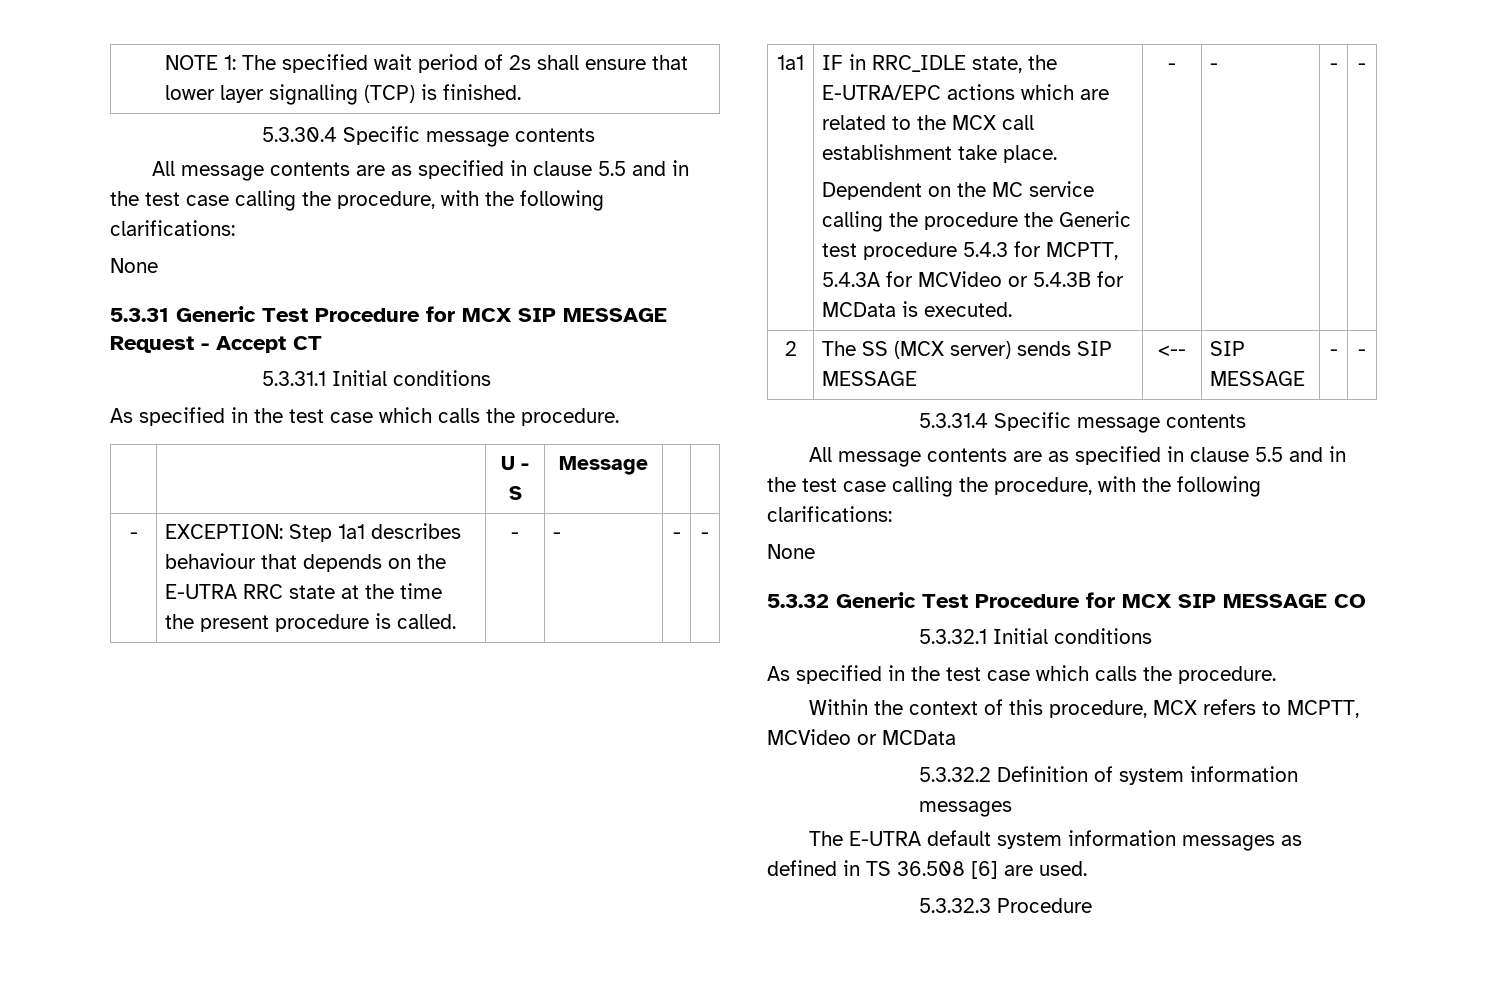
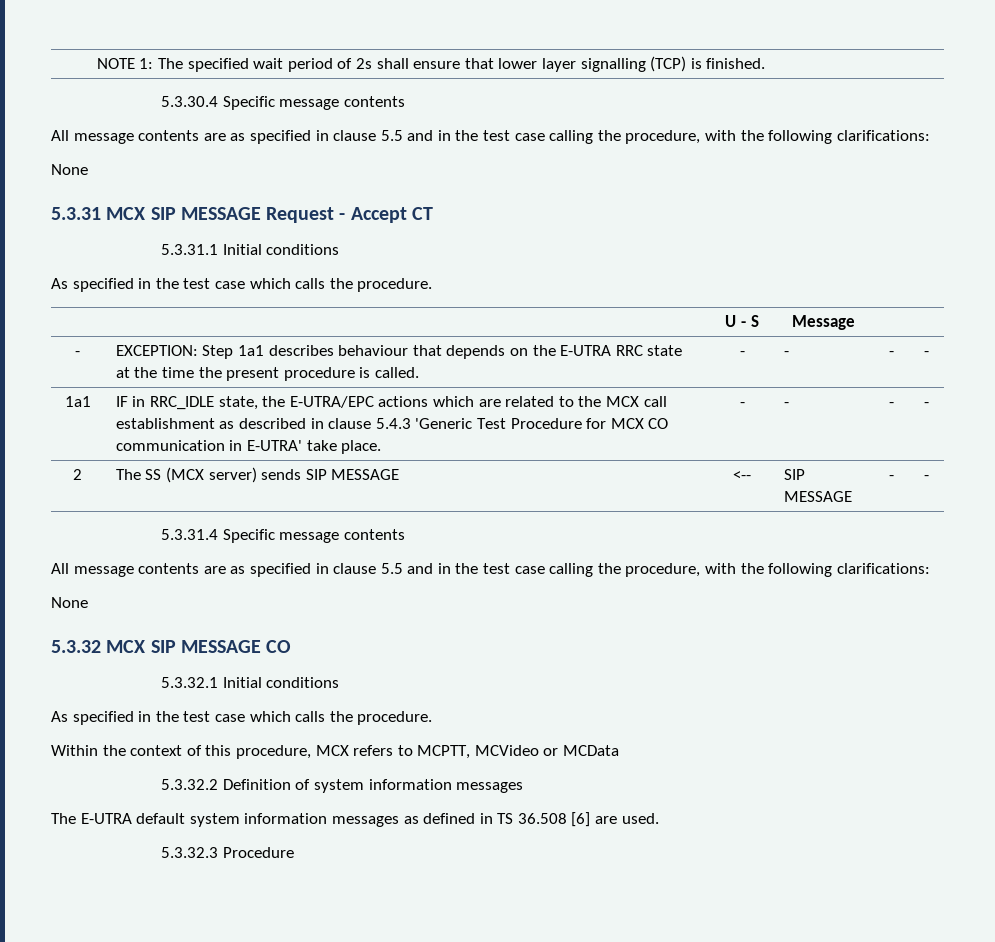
- 5.3.31 Generic Test Procedure for MCX SIP MESSAGE Request - Accept CT
+ 5.3.31 MCX SIP MESSAGE Request - Accept CT
- IF in RRC_IDLE state, the E-UTRA/EPC actions which are related to the MCX call establishment take place.
- Dependent on the MC service calling the procedure the Generic test procedure 5.4.3 for MCPTT, 5.4.3A for MCVideo or 5.4.3B for MCData is executed.
+ IF in RRC_IDLE state, the E-UTRA/EPC actions which are related to the MCX call establishment as described in clause 5.4.3 'Generic Test Procedure for MCX CO communication in E-UTRA' take place.
- 5.3.32 Generic Test Procedure for MCX SIP MESSAGE CO
+ 5.3.32 MCX SIP MESSAGE CO

